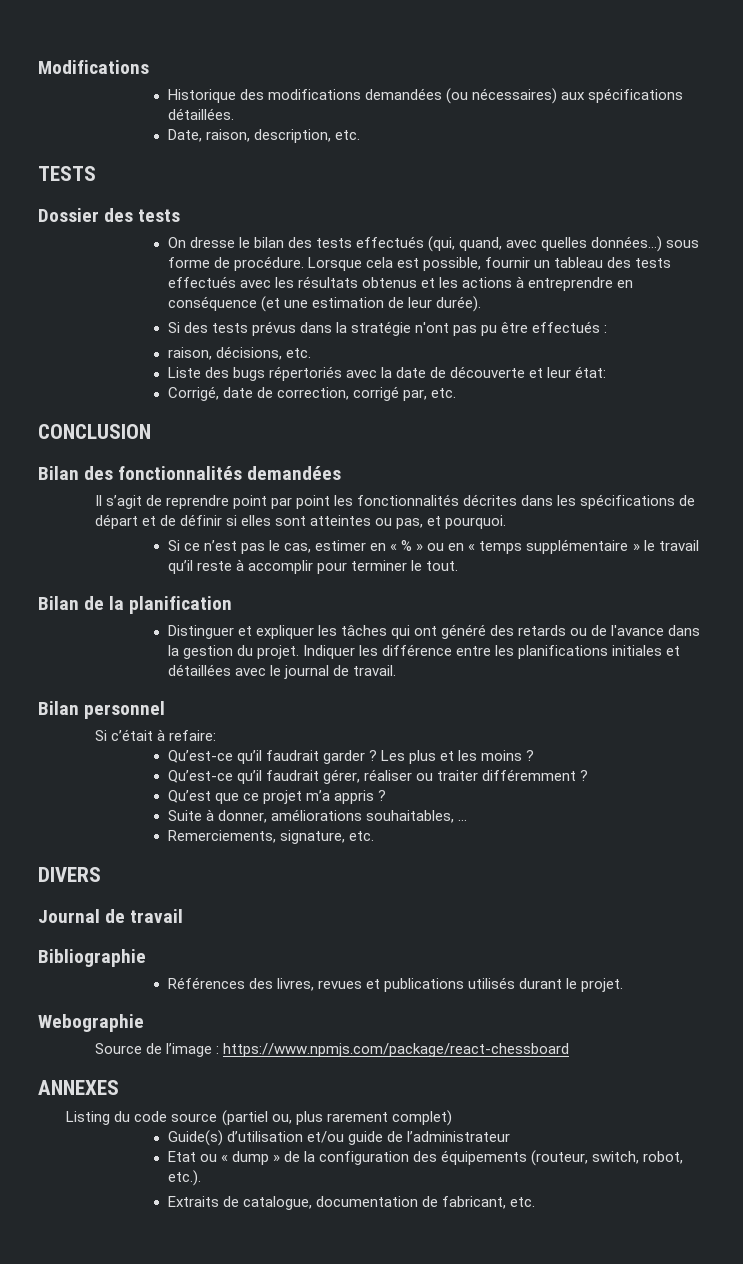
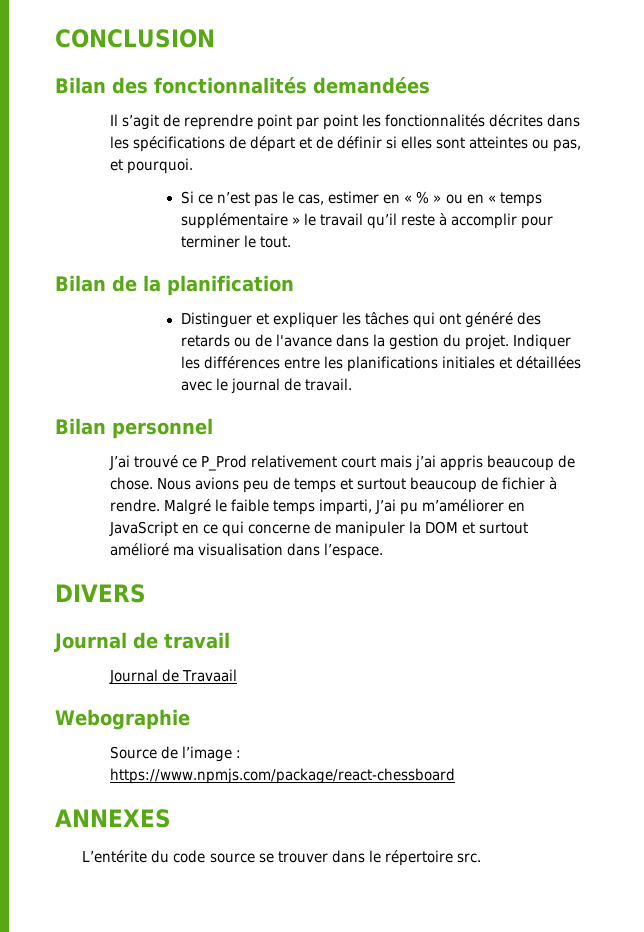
- Modifications
- Historique des modifications demandées (ou nécessaires) aux spécifications détaillées.
- Date, raison, description, etc.
- TESTS
- Dossier des tests
- On dresse le bilan des tests effectués (qui, quand, avec quelles données…) sous forme de procédure. Lorsque cela est possible, fournir un tableau des tests effectués avec les résultats obtenus et les actions à entreprendre en conséquence (et une estimation de leur durée).
- Si des tests prévus dans la stratégie n'ont pas pu être effectués :
- raison, décisions, etc.
- Liste des bugs répertoriés avec la date de découverte et leur état:
- Corrigé, date de correction, corrigé par, etc.
- Indiquer les différence entre les planifications initiales et détaillées avec le journal de travail.
+ Indiquer les différences entre les planifications initiales et détaillées avec le journal de travail.
- Si c’était à refaire:
- Qu’est-ce qu’il faudrait garder ? Les plus et les moins ?
- Qu’est-ce qu’il faudrait gérer, réaliser ou traiter différemment ?
- Qu’est que ce projet m’a appris ?
- Suite à donner, améliorations souhaitables, …
- Remerciements, signature, etc.
+ J’ai trouvé ce P_Prod relativement court mais j’ai appris beaucoup de chose. Nous avions peu de temps et surtout beaucoup de fichier à rendre. Malgré le faible temps imparti, J’ai pu m’améliorer en JavaScript en ce qui concerne de manipuler la DOM et surtout amélioré ma visualisation dans l’espace.
  DIVERS
  Journal de travail
- Bibliographie
- Références des livres, revues et publications utilisés durant le projet.
+ Journal de Travaail
- Listing du code source (partiel ou, plus rarement complet)
- Guide(s) d’utilisation et/ou guide de l’administrateur
- Etat ou « dump » de la configuration des équipements (routeur, switch, robot, etc.).
- Extraits de catalogue, documentation de fabricant, etc.
+ L’entérite du code source se trouver dans le répertoire src.

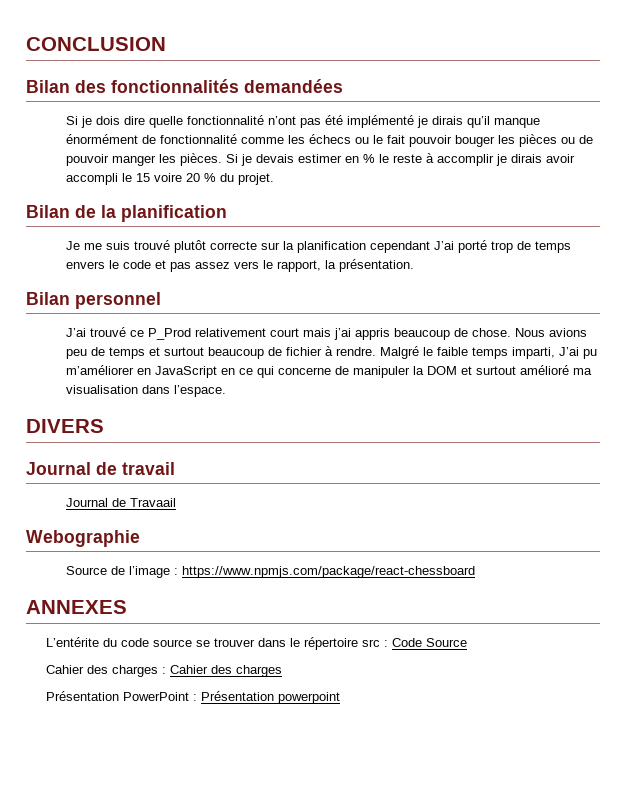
- Il s’agit de reprendre point par point les fonctionnalités décrites dans les spécifications de départ et de définir si elles sont atteintes ou pas, et pourquoi.
- Si ce n’est pas le cas, estimer en « % » ou en « temps supplémentaire » le travail qu’il reste à accomplir pour terminer le tout.
+ Si je dois dire quelle fonctionnalité n’ont pas été implémenté je dirais qu’il manque énormément de fonctionnalité comme les échecs ou le fait pouvoir bouger les pièces ou de pouvoir manger les pièces. Si je devais estimer en % le reste à accomplir je dirais avoir accompli le 15 voire 20 % du projet.
  Bilan de la planification
- Distinguer et expliquer les tâches qui ont généré des retards ou de l'avance dans la gestion du projet. Indiquer les différences entre les planifications initiales et détaillées avec le journal de travail.
+ Je me suis trouvé plutôt correcte sur la planification cependant J’ai porté trop de temps envers le code et pas assez vers le rapport, la présentation.
- L’entérite du code source se trouver dans le répertoire src.
+ L’entérite du code source se trouver dans le répertoire src : Code Source
+ Cahier des charges : Cahier des charges
+ Présentation PowerPoint : Présentation powerpoint

